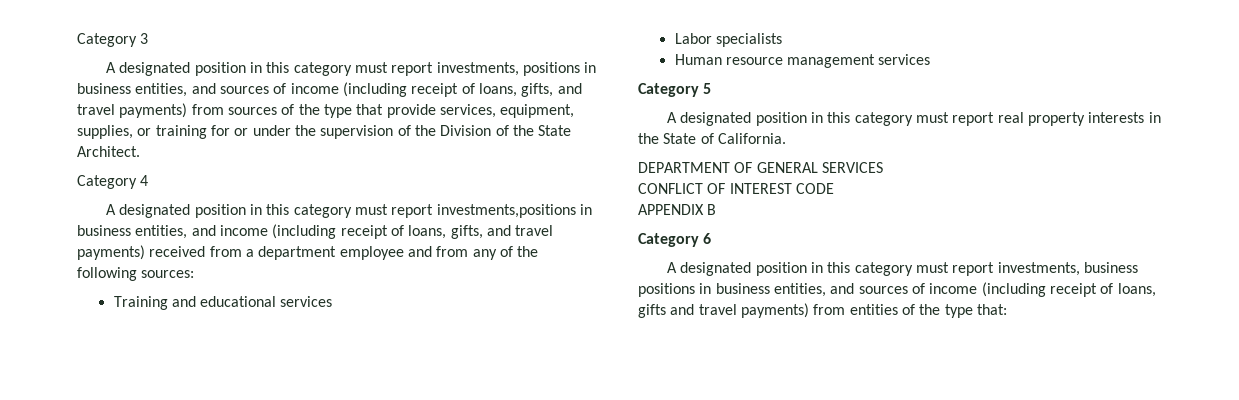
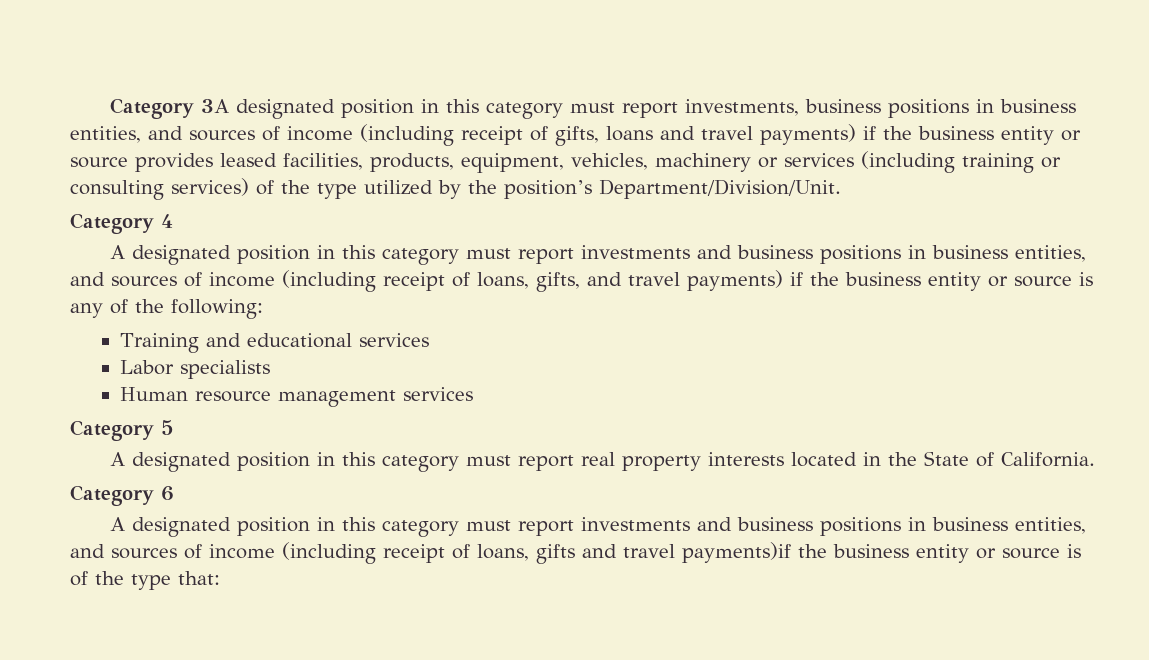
- Category 3
- A designated position in this category must report investments, positions in business entities, and sources of income (including receipt of loans, gifts, and travel payments) from sources of the type that provide services, equipment, supplies, or training for or under the supervision of the Division of the State Architect.
+ Category 3A designated position in this category must report investments, business positions in business entities, and sources of income (including receipt of gifts, loans and travel payments) if the business entity or source provides leased facilities, products, equipment, vehicles, machinery or services (including training or consulting services) of the type utilized by the position’s Department/Division/Unit.
  Category 4
- A designated position in this category must report investments,positions in business entities, and income (including receipt of loans, gifts, and travel payments) received from a department employee and from any of the following sources:
+ A designated position in this category must report investments and business positions in business entities, and sources of income (including receipt of loans, gifts, and travel payments) if the business entity or source is any of the following:
- A designated position in this category must report real property interests in the State of California.
+ A designated position in this category must report real property interests located in the State of California.
- DEPARTMENT OF GENERAL SERVICES
- CONFLICT OF INTEREST CODE
- APPENDIX B
- A designated position in this category must report investments, business positions in business entities, and sources of income (including receipt of loans, gifts and travel payments) from entities of the type that:
+ A designated position in this category must report investments and business positions in business entities, and sources of income (including receipt of loans, gifts and travel payments)if the business entity or source is of the type that:

